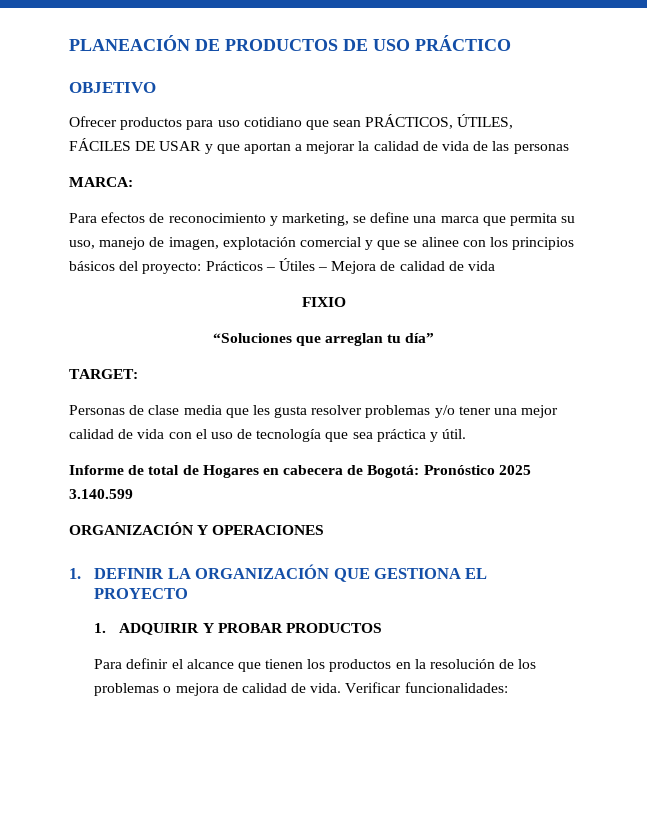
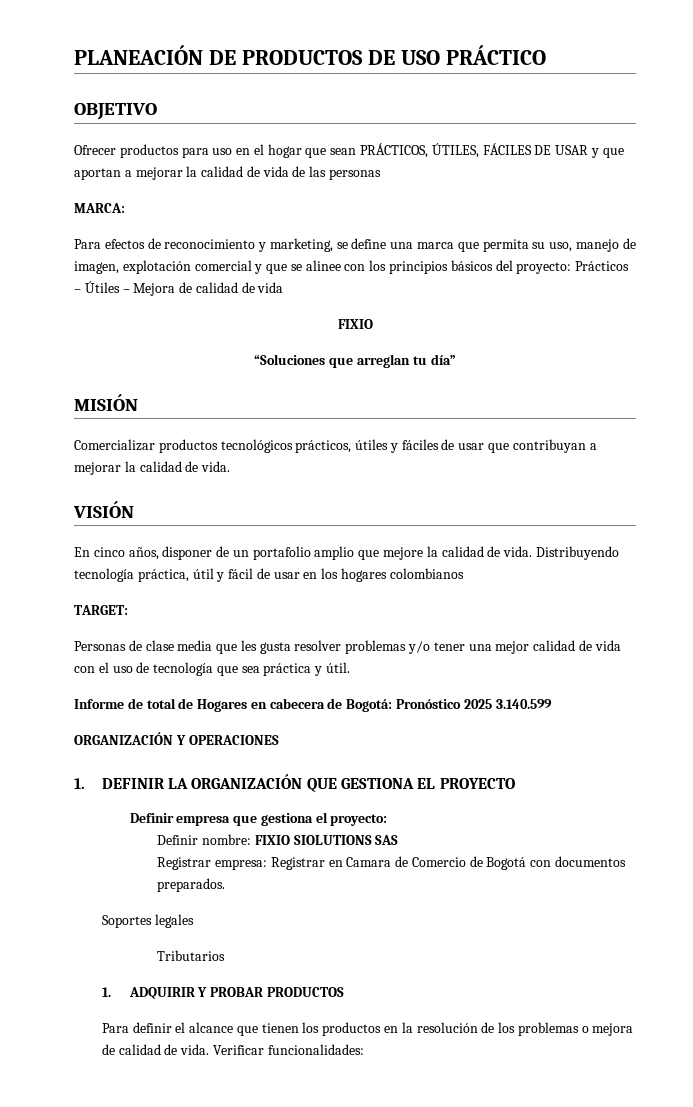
- Ofrecer productos para uso cotidiano que sean PRÁCTICOS, ÚTILES, FÁCILES DE USAR y que aportan a mejorar la calidad de vida de las personas
+ Ofrecer productos para uso en el hogar que sean PRÁCTICOS, ÚTILES, FÁCILES DE USAR y que aportan a mejorar la calidad de vida de las personas
+ MISIÓN
+ Comercializar productos tecnológicos prácticos, útiles y fáciles de usar que contribuyan a mejorar la calidad de vida.
+ VISIÓN
+ En cinco años, disponer de un portafolio amplio que mejore la calidad de vida. Distribuyendo tecnología práctica, útil y fácil de usar en los hogares colombianos
+ Definir empresa que gestiona el proyecto:
+ Definir nombre: FIXIO SIOLUTIONS SAS
+ Registrar empresa: Registrar en Camara de Comercio de Bogotá con documentos preparados.
+ Soportes legales
+ Tributarios

